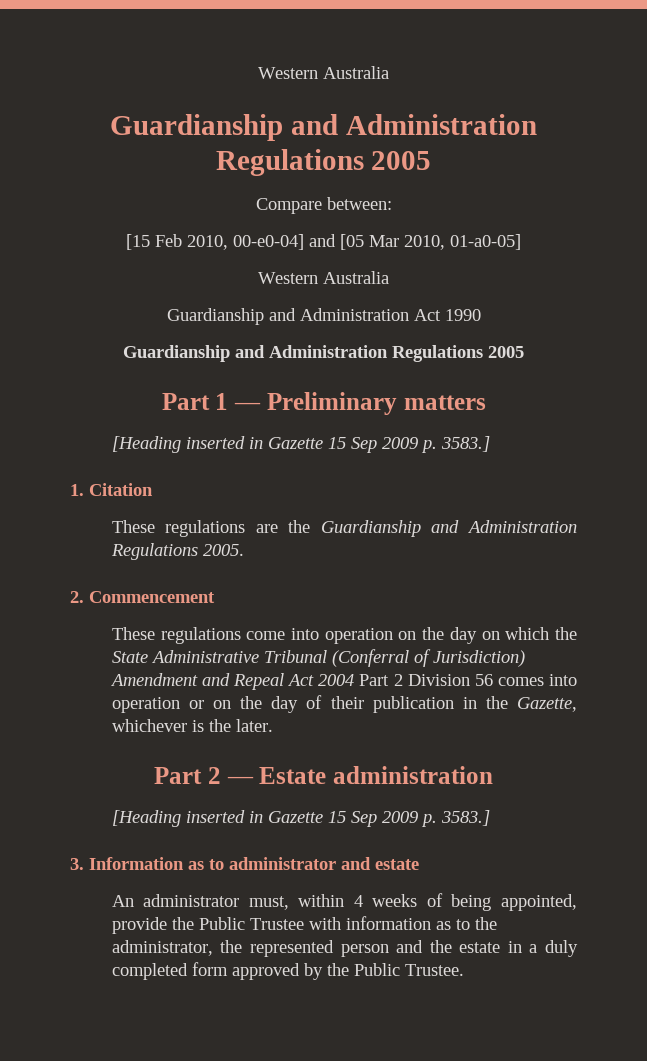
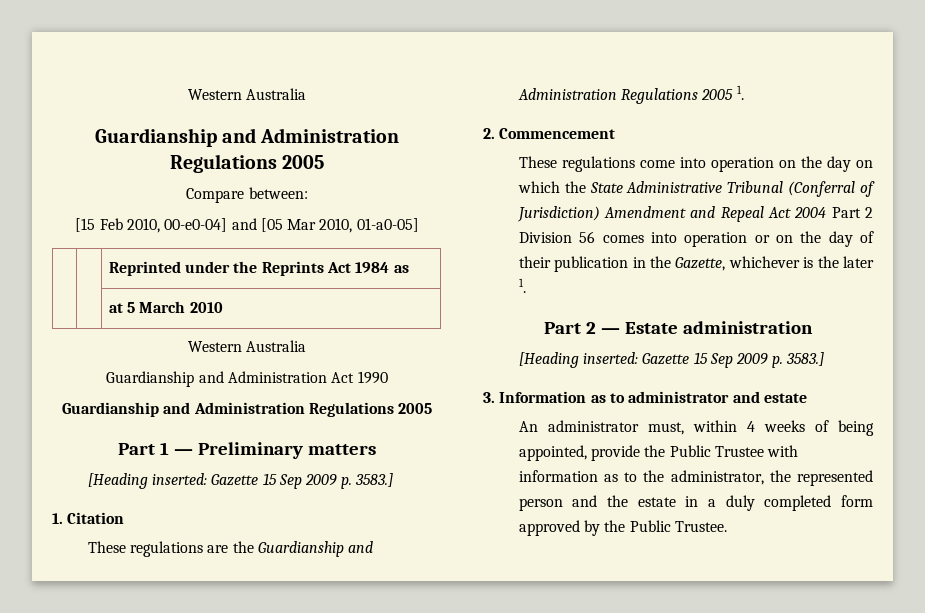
+ | | Reprinted under the Reprints Act 1984 as
+ | | at 5 March 2010
  Part 1 — Preliminary matters
- [Heading inserted in Gazette 15 Sep 2009 p. 3583.]
+ [Heading inserted: Gazette 15 Sep 2009 p. 3583.]
- These regulations are the Guardianship and Administration Regulations 2005.
+ These regulations are the Guardianship and Administration Regulations 2005 1.
- These regulations come into operation on the day on which the State Administrative Tribunal (Conferral of Jurisdiction) Amendment and Repeal Act 2004 Part 2 Division 56 comes into operation or on the day of their publication in the Gazette, whichever is the later.
+ These regulations come into operation on the day on which the State Administrative Tribunal (Conferral of Jurisdiction) Amendment and Repeal Act 2004 Part 2 Division 56 comes into operation or on the day of their publication in the Gazette, whichever is the later 1.
  Part 2 — Estate administration
- [Heading inserted in Gazette 15 Sep 2009 p. 3583.]
+ [Heading inserted: Gazette 15 Sep 2009 p. 3583.]

